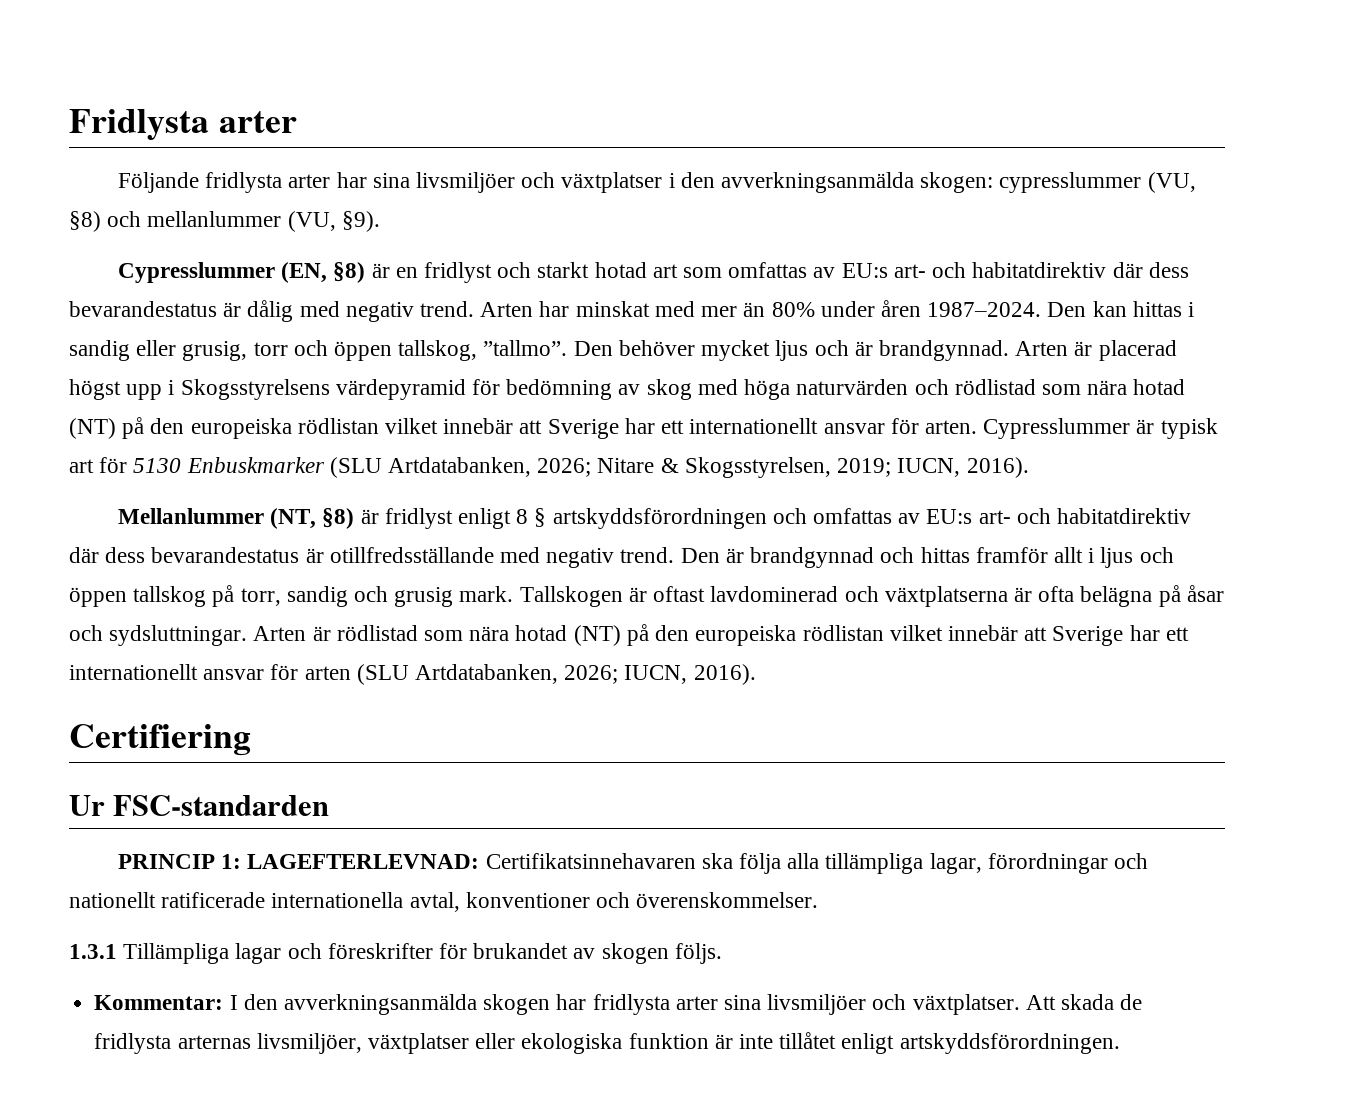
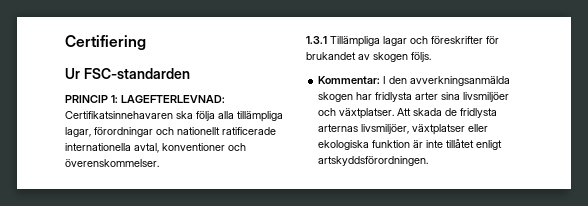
- Fridlysta arter
- Följande fridlysta arter har sina livsmiljöer och växtplatser i den avverkningsanmälda skogen: cypresslummer (VU, §8) och mellanlummer (VU, §9).
- Cypresslummer (EN, §8) är en fridlyst och starkt hotad art som omfattas av EU:s art- och habitatdirektiv där dess bevarandestatus är dålig med negativ trend. Arten har minskat med mer än 80% under åren 1987–2024. Den kan hittas i sandig eller grusig, torr och öppen tallskog, ”tallmo”. Den behöver mycket ljus och är brandgynnad. Arten är placerad högst upp i Skogsstyrelsens värdepyramid för bedömning av skog med höga naturvärden och rödlistad som nära hotad (NT) på den europeiska rödlistan vilket innebär att Sverige har ett internationellt ansvar för arten. Cypresslummer är typisk art för 5130 Enbuskmarker (SLU Artdatabanken, 2026; Nitare & Skogsstyrelsen, 2019; IUCN, 2016).
- Mellanlummer (NT, §8) är fridlyst enligt 8 § artskyddsförordningen och omfattas av EU:s art- och habitatdirektiv där dess bevarandestatus är otillfredsställande med negativ trend. Den är brandgynnad och hittas framför allt i ljus och öppen tallskog på torr, sandig och grusig mark. Tallskogen är oftast lavdominerad och växtplatserna är ofta belägna på åsar och sydsluttningar. Arten är rödlistad som nära hotad (NT) på den europeiska rödlistan vilket innebär att Sverige har ett internationellt ansvar för arten (SLU Artdatabanken, 2026; IUCN, 2016).

